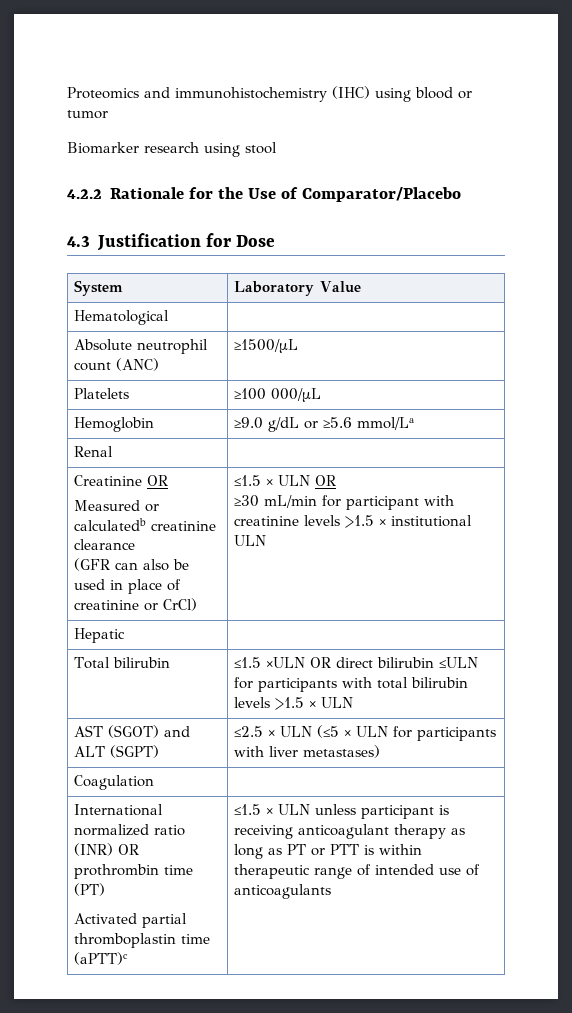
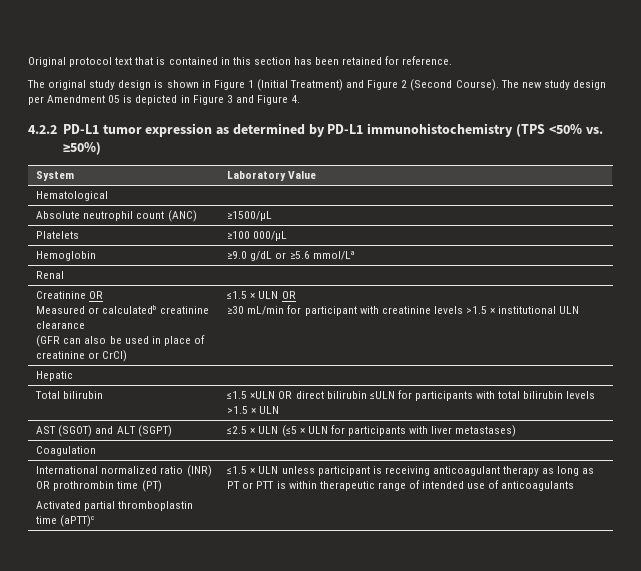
- Proteomics and immunohistochemistry (IHC) using blood or tumor
- Biomarker research using stool
- 4.2.2 Rationale for the Use of Comparator/Placebo
- 4.3 Justification for Dose
+ Original protocol text that is contained in this section has been retained for reference.
+ The original study design is shown in Figure 1 (Initial Treatment) and Figure 2 (Second Course). The new study design per Amendment 05 is depicted in Figure 3 and Figure 4.
+ 4.2.2 PD-L1 tumor expression as determined by PD-L1 immunohistochemistry (TPS <50% vs. ≥50%)

